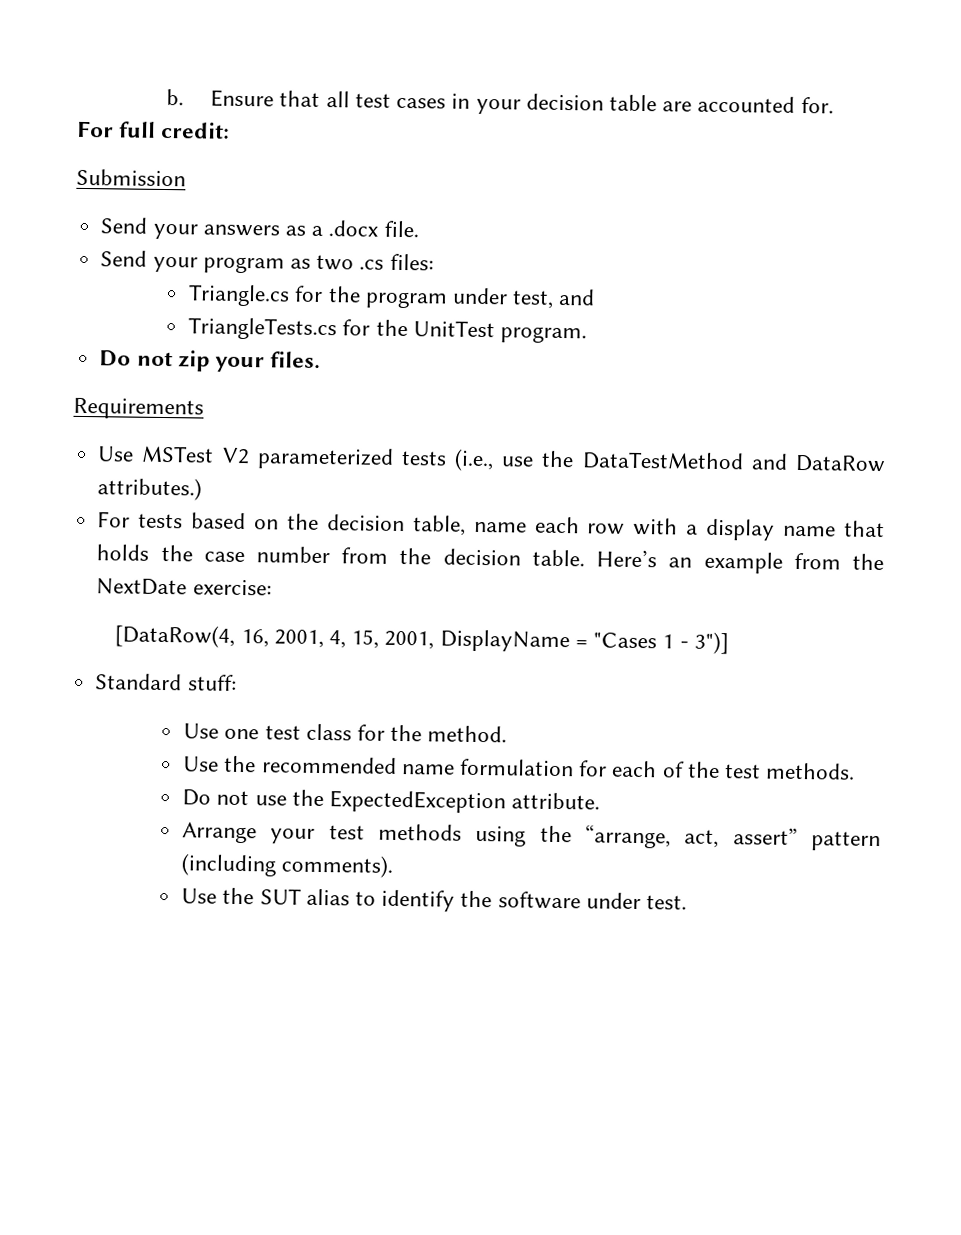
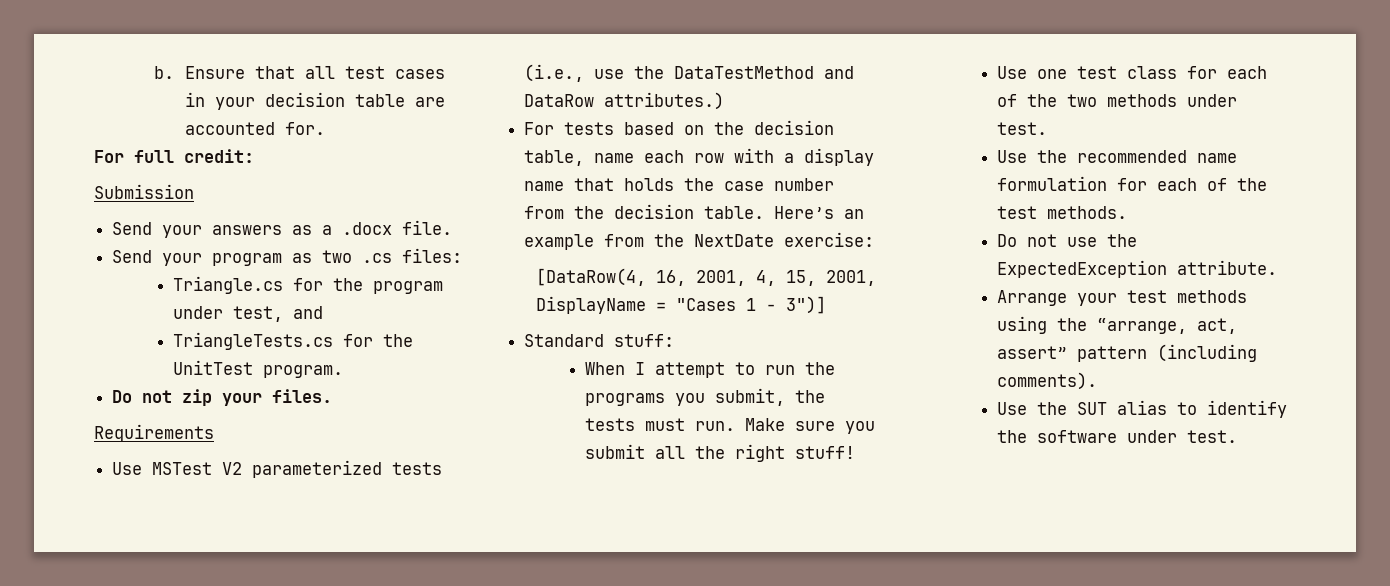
+ When I attempt to run the programs you submit, the tests must run. Make sure you submit all the right stuff!
- Use one test class for the method.
+ Use one test class for each of the two methods under test.

